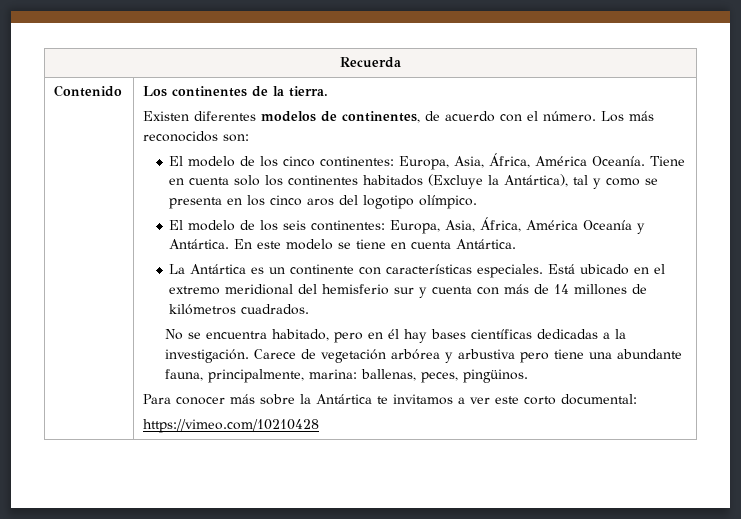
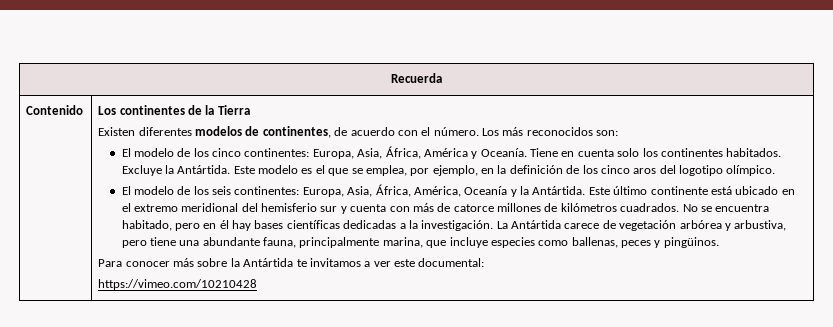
- Los continentes de la tierra.
+ Los continentes de la Tierra
- El modelo de los cinco continentes: Europa, Asia, África, América Oceanía.
+ El modelo de los cinco continentes: Europa, Asia, África, América y Oceanía.
- Tiene en cuenta solo los continentes habitados (Excluye la Antártica), tal y como se presenta en los cinco aros del logotipo olímpico.
+ Tiene en cuenta solo los continentes habitados. Excluye la Antártida. Este modelo es el que se emplea, por ejemplo, en la definición de los cinco aros del logotipo olímpico.
- El modelo de los seis continentes: Europa, Asia, África, América Oceanía y Antártica. En este modelo se tiene en cuenta Antártica.
- La Antártica es un continente con características especiales. Está ubicado en el extremo meridional del hemisferio sur y cuenta con más de 14 millones de kilómetros cuadrados.
- No se encuentra habitado, pero en él hay bases científicas dedicadas a la investigación.
+ El modelo de los seis continentes: Europa, Asia, África, América, Oceanía y la Antártida. Este último continente está ubicado en el extremo meridional del hemisferio sur y cuenta con más de catorce millones de kilómetros cuadrados. No se encuentra habitado, pero en él hay bases científicas dedicadas a la investigación.
- Carece de vegetación arbórea y arbustiva pero tiene una abundante fauna, principalmente, marina: ballenas, peces, pingüinos.
+ La Antártida carece de vegetación arbórea y arbustiva, pero tiene una abundante fauna, principalmente marina, que incluye especies como ballenas, peces y pingüinos.
- Para conocer más sobre la Antártica te invitamos a ver este corto documental:
+ Para conocer más sobre la Antártida te invitamos a ver este documental:

